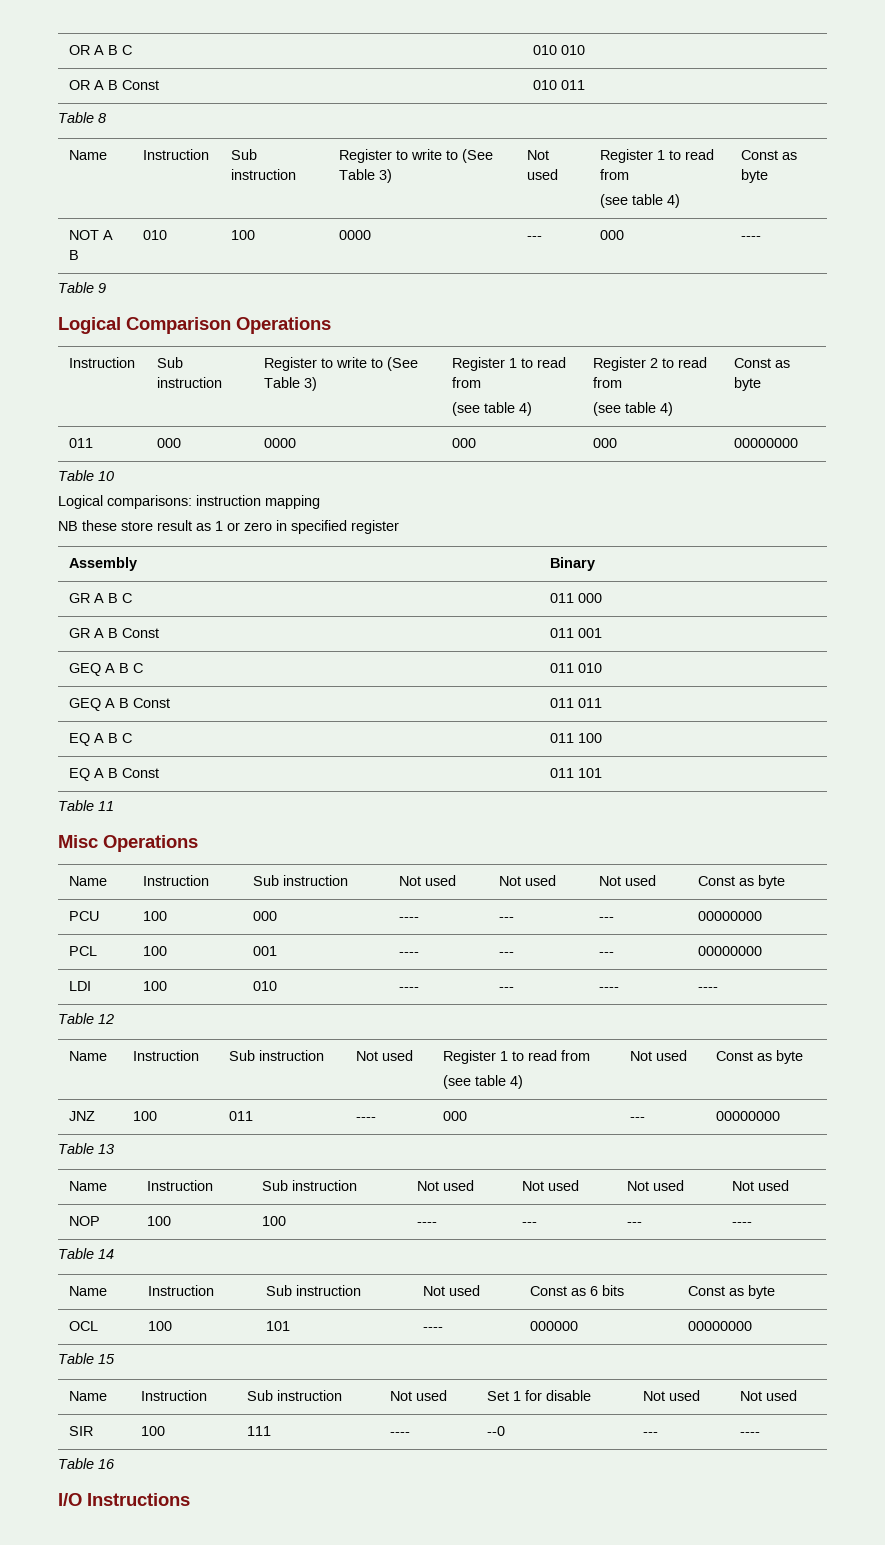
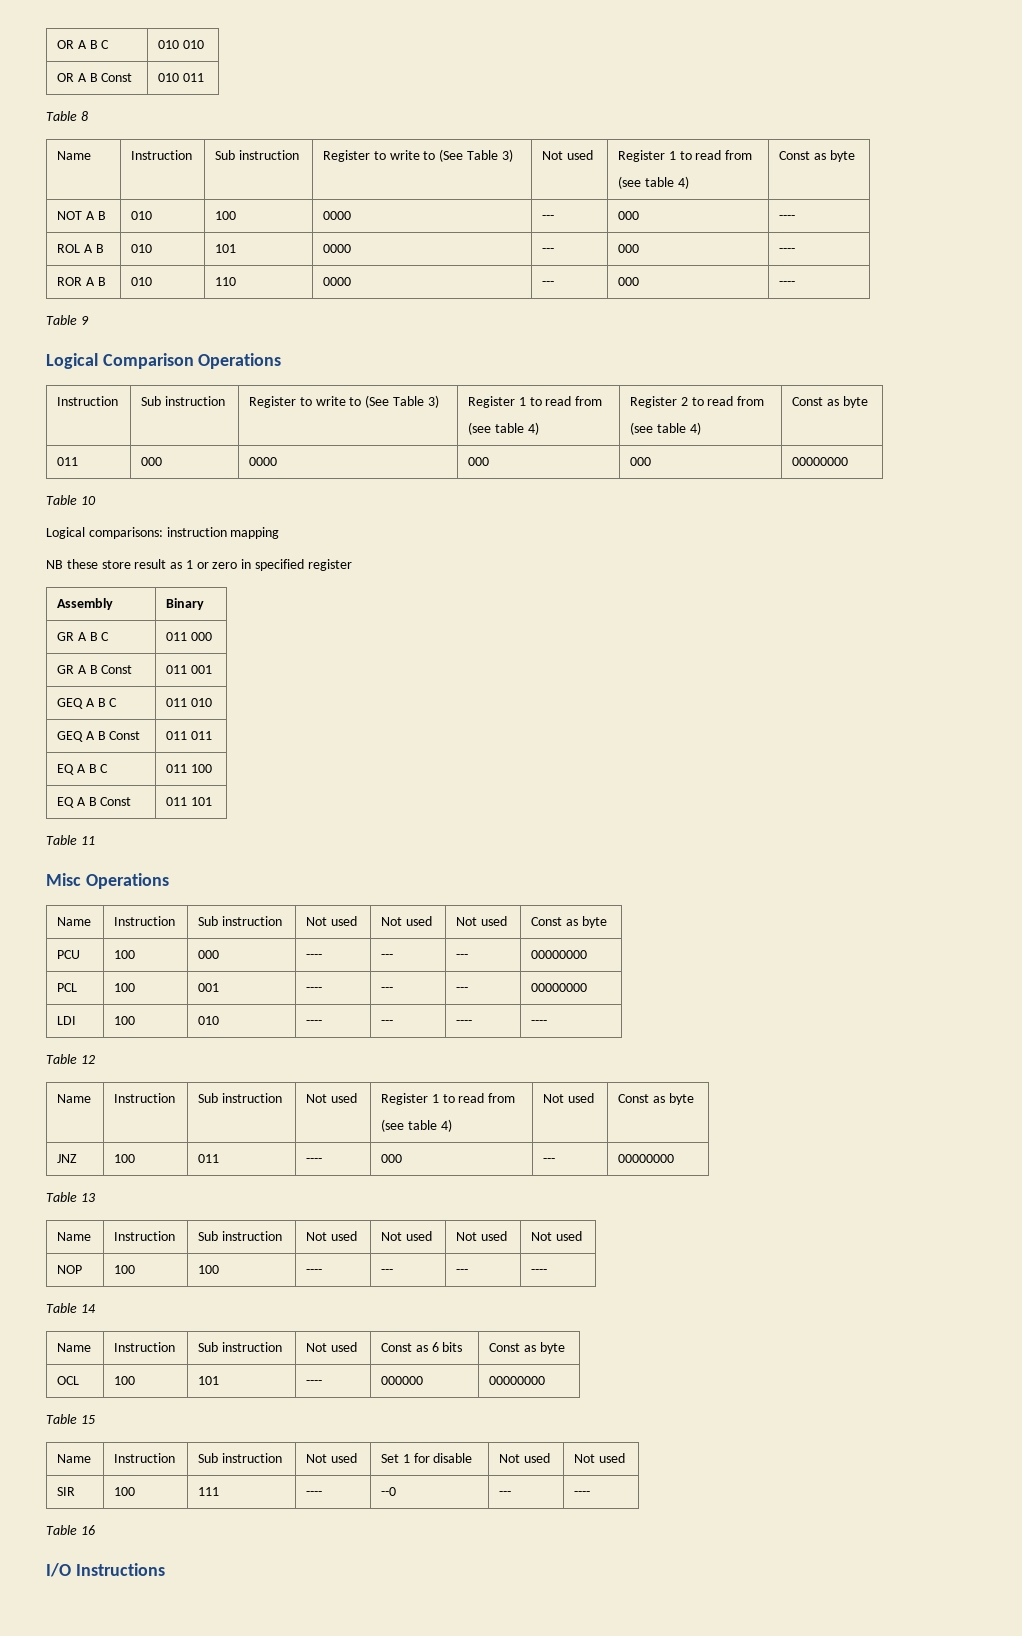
+ ROL A B | 010 | 101 | 0000 | --- | 000 | ----
+ ROR A B | 010 | 110 | 0000 | --- | 000 | ----

